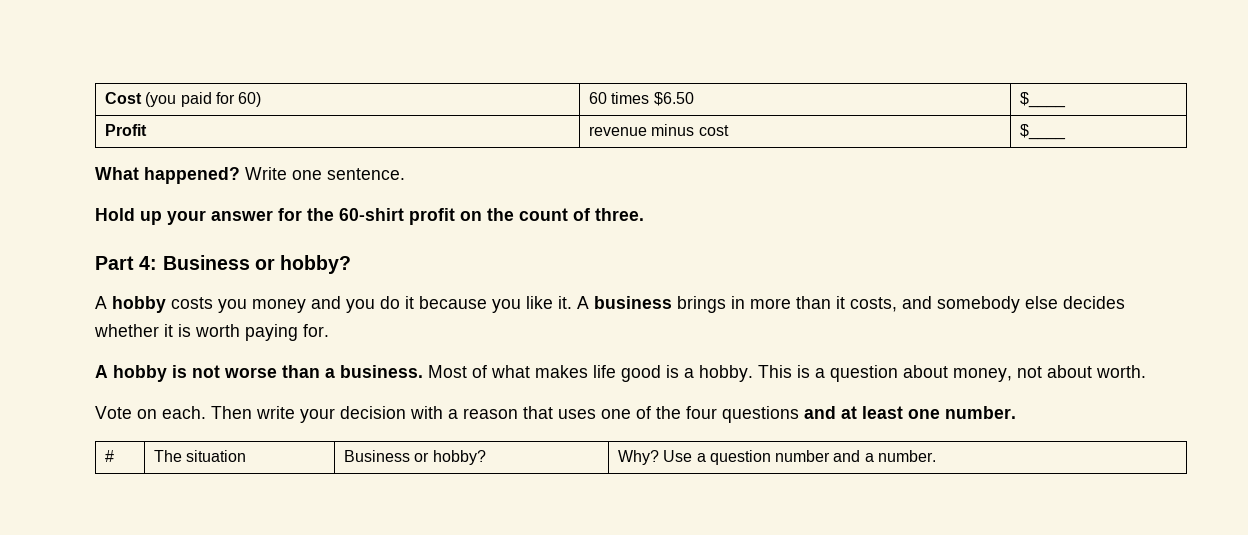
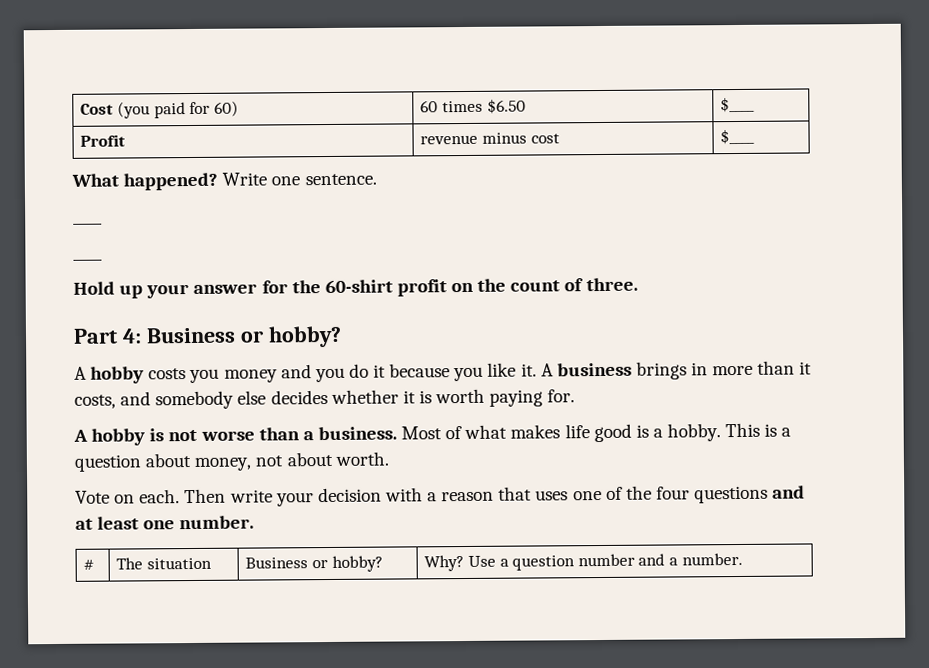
  Write one sentence.
+ ____
+ ____

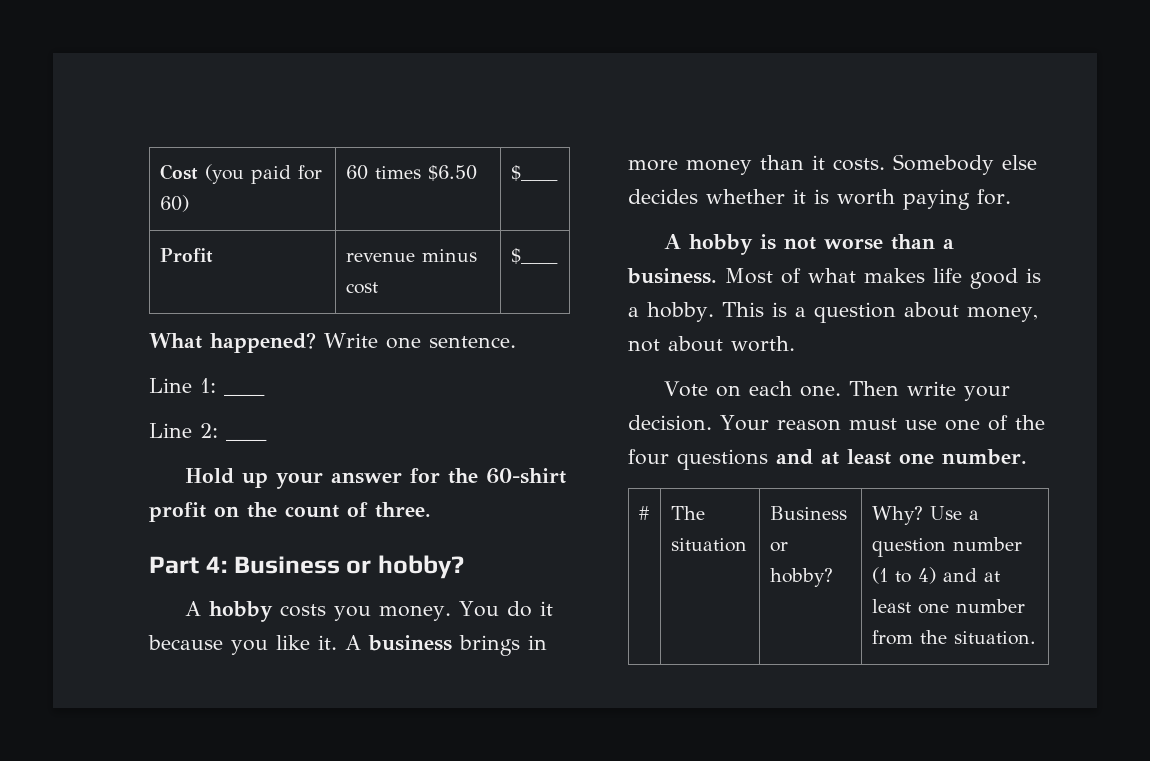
  Write one sentence.
- ____
- ____
+ Line 1: ____
+ Line 2: ____
- A hobby costs you money and you do it because you like it.
+ A hobby costs you money. You do it because you like it.
- A business brings in more than it costs, and somebody else decides whether it is worth paying for.
+ A business brings in more money than it costs. Somebody else decides whether it is worth paying for.
- Vote on each.
+ Vote on each one.
- Then write your decision with a reason that uses one of the four questions and at least one number.
+ Then write your decision. Your reason must use one of the four questions and at least one number.
- # | The situation | Business or hobby? | Why? Use a question number and a number.
+ # | The situation | Business or hobby? | Why? Use a question number (1 to 4) and at least one number from the situation.

